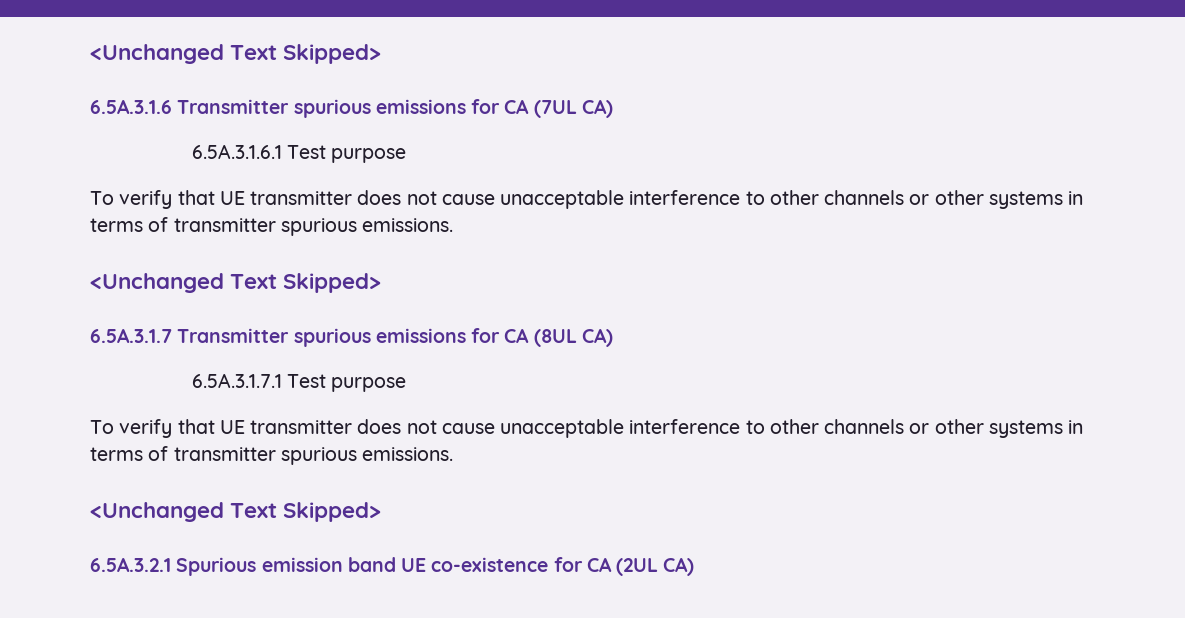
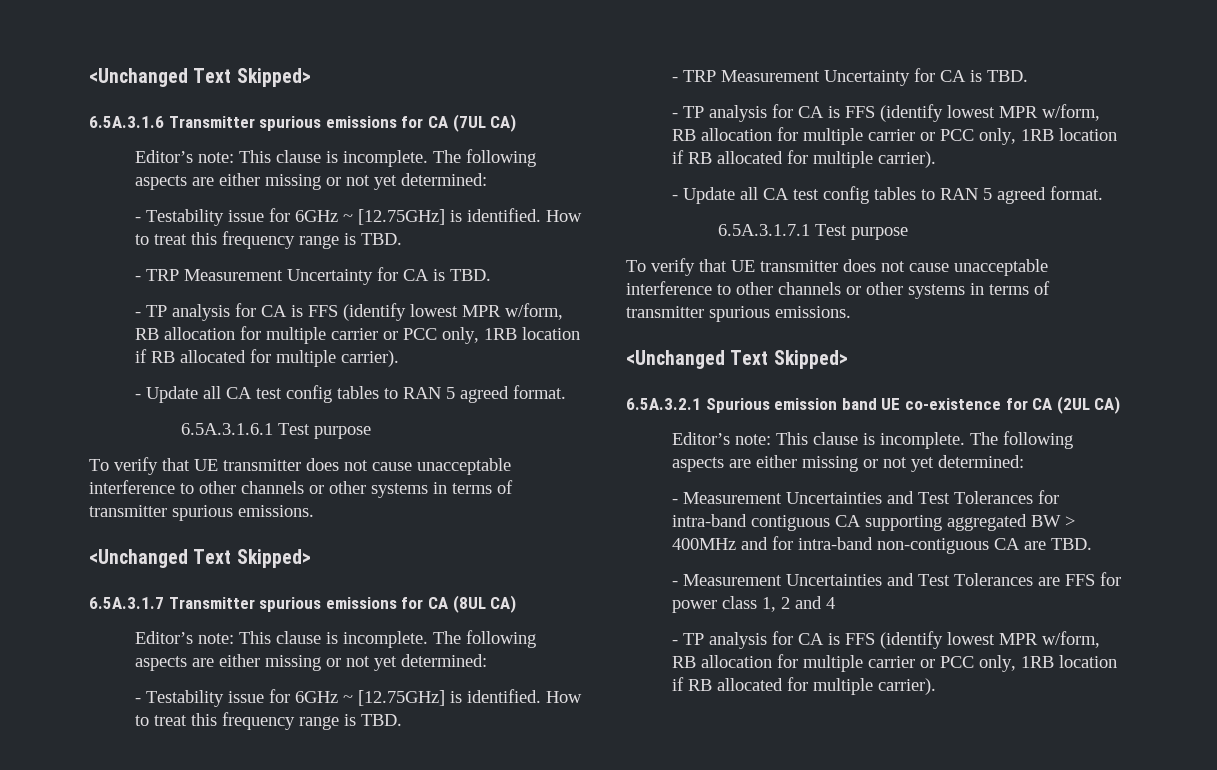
  6.5A.3.1.6 Transmitter spurious emissions for CA (7UL CA)
+ Editor’s note: This clause is incomplete. The following aspects are either missing or not yet determined:
+ - Testability issue for 6GHz ~ [12.75GHz] is identified. How to treat this frequency range is TBD.
+ - TRP Measurement Uncertainty for CA is TBD.
+ - TP analysis for CA is FFS (identify lowest MPR w/form, RB allocation for multiple carrier or PCC only, 1RB location if RB allocated for multiple carrier).
+ - Update all CA test config tables to RAN 5 agreed format.
  6.5A.3.1.7 Transmitter spurious emissions for CA (8UL CA)
+ Editor’s note: This clause is incomplete. The following aspects are either missing or not yet determined:
+ - Testability issue for 6GHz ~ [12.75GHz] is identified. How to treat this frequency range is TBD.
+ - TRP Measurement Uncertainty for CA is TBD.
+ - TP analysis for CA is FFS (identify lowest MPR w/form, RB allocation for multiple carrier or PCC only, 1RB location if RB allocated for multiple carrier).
+ - Update all CA test config tables to RAN 5 agreed format.
  6.5A.3.2.1 Spurious emission band UE co-existence for CA (2UL CA)
+ Editor’s note: This clause is incomplete. The following aspects are either missing or not yet determined:
+ - Measurement Uncertainties and Test Tolerances for intra-band contiguous CA supporting aggregated BW > 400MHz and for intra-band non-contiguous CA are TBD.
+ - Measurement Uncertainties and Test Tolerances are FFS for power class 1, 2 and 4
+ - TP analysis for CA is FFS (identify lowest MPR w/form, RB allocation for multiple carrier or PCC only, 1RB location if RB allocated for multiple carrier).

